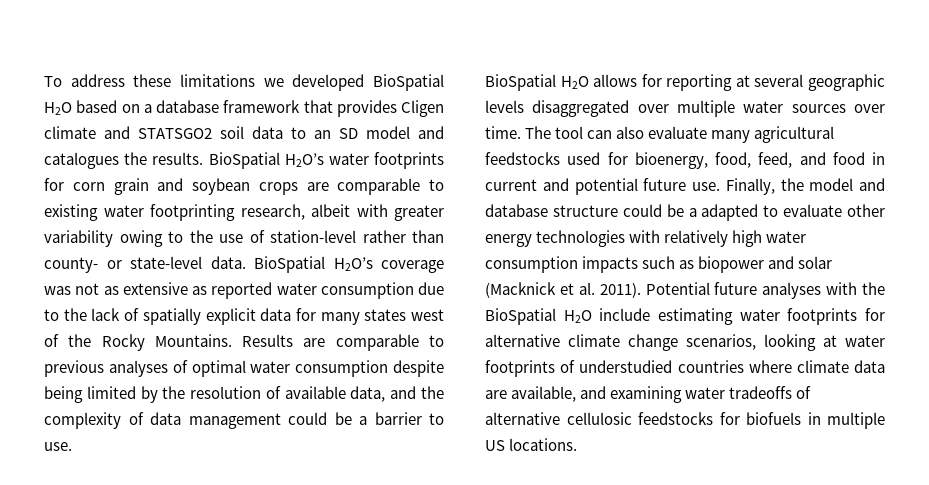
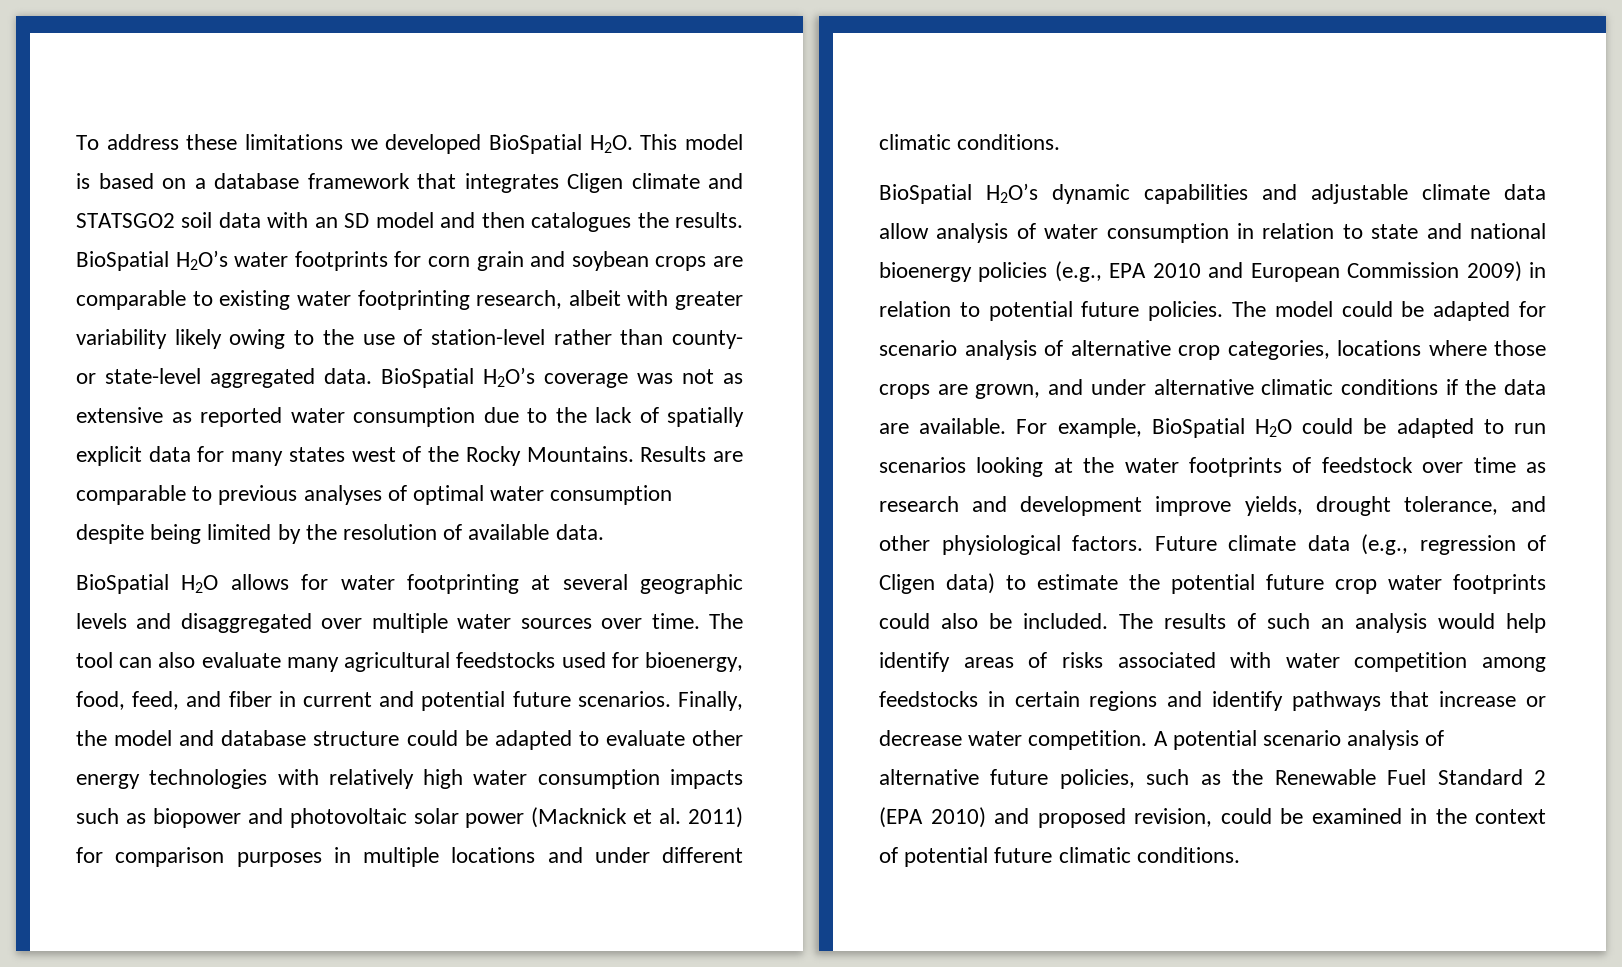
- To address these limitations we developed BioSpatial H2O based on a database framework that provides Cligen climate and STATSGO2 soil data to an SD model and catalogues the results.
+ To address these limitations we developed BioSpatial H2O. This model is based on a database framework that integrates Cligen climate and STATSGO2 soil data with an SD model and then catalogues the results.
- BioSpatial H2O’s water footprints for corn grain and soybean crops are comparable to existing water footprinting research, albeit with greater variability owing to the use of station-level rather than county- or state-level data.
+ BioSpatial H2O’s water footprints for corn grain and soybean crops are comparable to existing water footprinting research, albeit with greater variability likely owing to the use of station-level rather than county- or state-level aggregated data.
- Results are comparable to previous analyses of optimal water consumption despite being limited by the resolution of available data, and the complexity of data management could be a barrier to use.
+ Results are comparable to previous analyses of optimal water consumption despite being limited by the resolution of available data.
- BioSpatial H2O allows for reporting at several geographic levels disaggregated over multiple water sources over time.
+ BioSpatial H2O allows for water footprinting at several geographic levels and disaggregated over multiple water sources over time.
- The tool can also evaluate many agricultural feedstocks used for bioenergy, food, feed, and food in current and potential future use.
+ The tool can also evaluate many agricultural feedstocks used for bioenergy, food, feed, and fiber in current and potential future scenarios.
- Finally, the model and database structure could be a adapted to evaluate other energy technologies with relatively high water consumption impacts such as biopower and solar (Macknick et al. 2011). Potential future analyses with the BioSpatial H2O include estimating water footprints for alternative climate change scenarios, looking at water footprints of understudied countries where climate data are available, and examining water tradeoffs of alternative cellulosic feedstocks for biofuels in multiple US locations.
+ Finally, the model and database structure could be adapted to evaluate other energy technologies with relatively high water consumption impacts such as biopower and photovoltaic solar power (Macknick et al. 2011) for comparison purposes in multiple locations and under different climatic conditions.
+ BioSpatial H2O’s dynamic capabilities and adjustable climate data allow analysis of water consumption in relation to state and national bioenergy policies (e.g., EPA 2010 and European Commission 2009) in relation to potential future policies. The model could be adapted for scenario analysis of alternative crop categories, locations where those crops are grown, and under alternative climatic conditions if the data are available. For example, BioSpatial H2O could be adapted to run scenarios looking at the water footprints of feedstock over time as research and development improve yields, drought tolerance, and other physiological factors. Future climate data (e.g., regression of Cligen data) to estimate the potential future crop water footprints could also be included. The results of such an analysis would help identify areas of risks associated with water competition among feedstocks in certain regions and identify pathways that increase or decrease water competition. A potential scenario analysis of alternative future policies, such as the Renewable Fuel Standard 2 (EPA 2010) and proposed revision, could be examined in the context of potential future climatic conditions.

